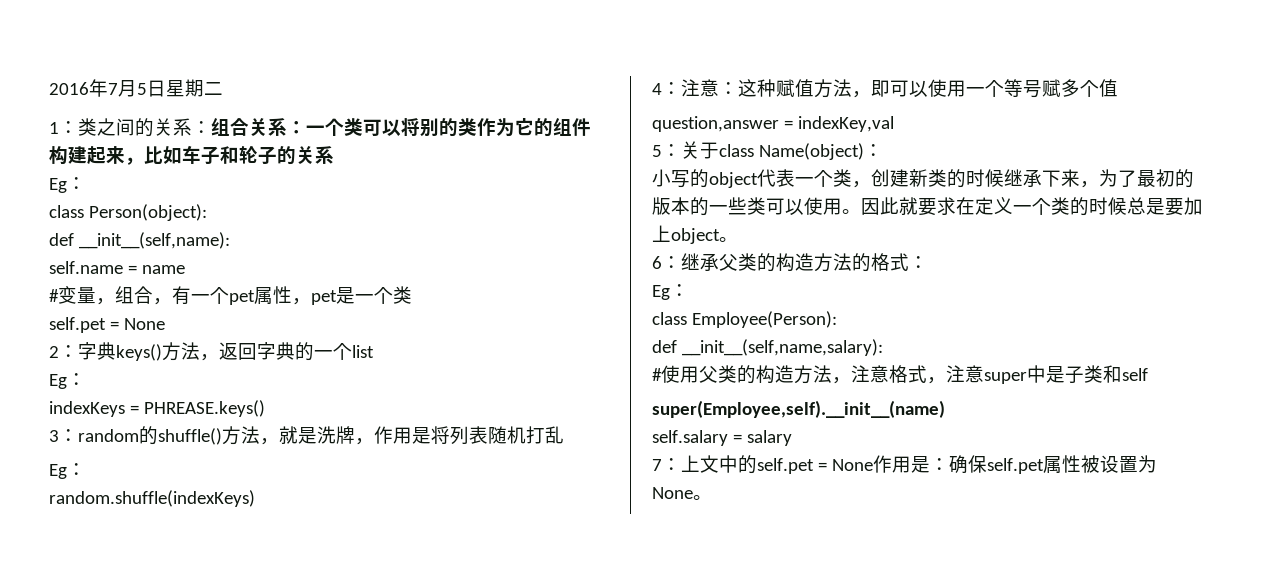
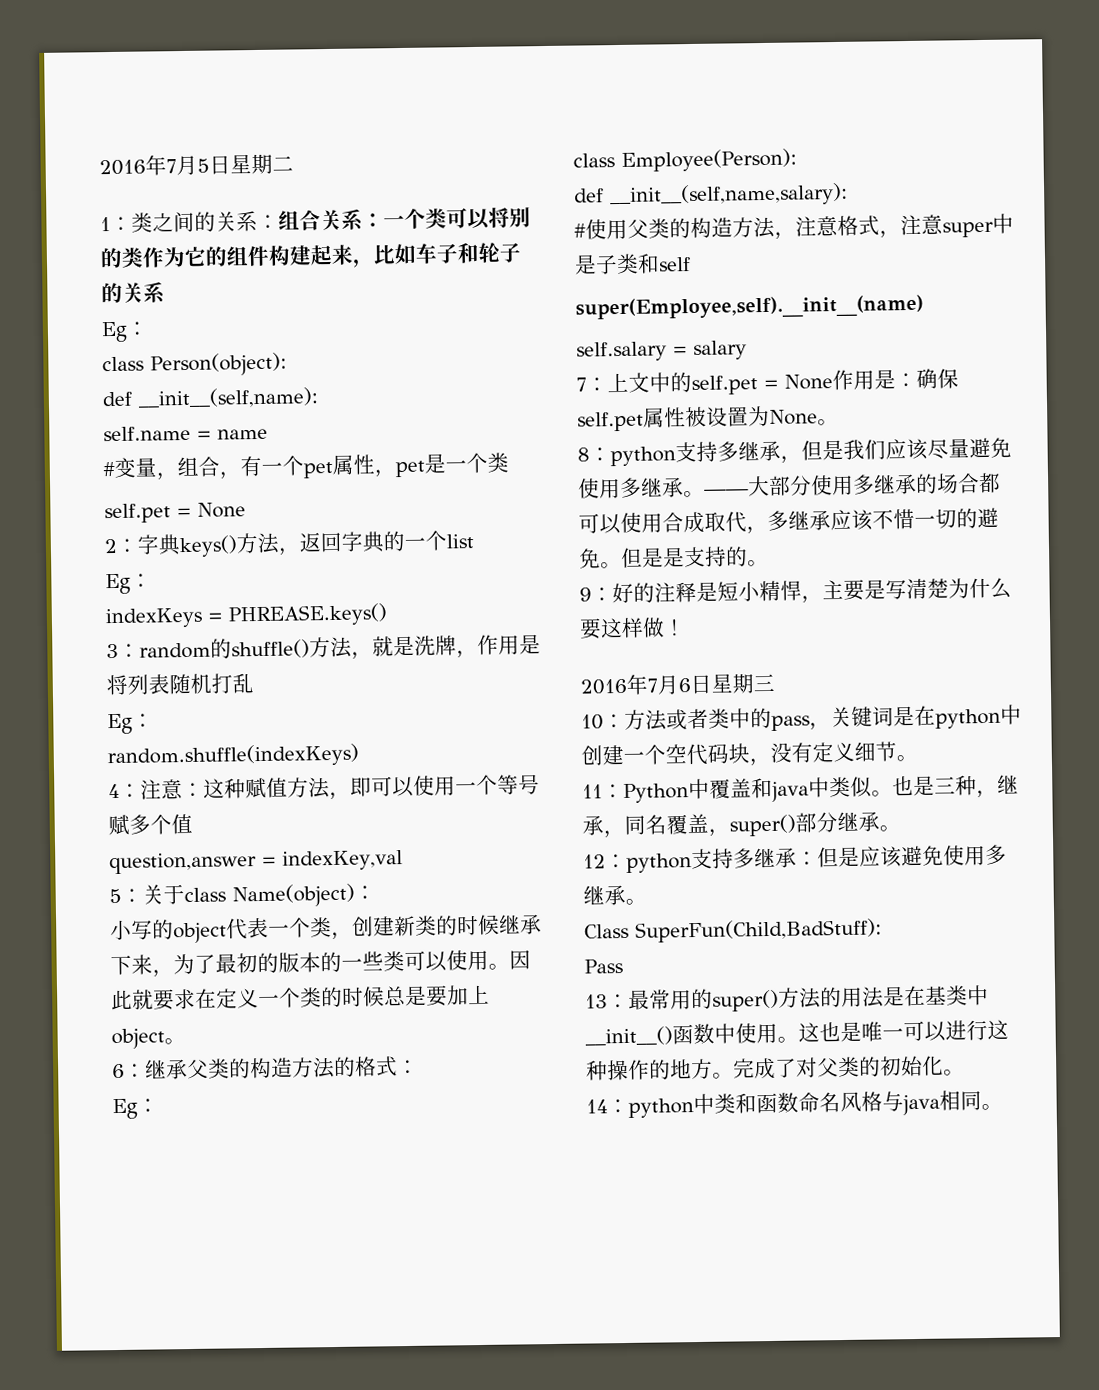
+ 8：python支持多继承，但是我们应该尽量避免使用多继承。——大部分使用多继承的场合都可以使用合成取代，多继承应该不惜一切的避免。但是是支持的。
+ 9：好的注释是短小精悍，主要是写清楚为什么要这样做！
+ 2016年7月6日星期三
+ 10：方法或者类中的pass，关键词是在python中创建一个空代码块，没有定义细节。
+ 11：Python中覆盖和java中类似。也是三种，继承，同名覆盖，super()部分继承。
+ 12：python支持多继承：但是应该避免使用多继承。
+ Class SuperFun(Child,BadStuff):
+ Pass
+ 13：最常用的super()方法的用法是在基类中__init__()函数中使用。这也是唯一可以进行这种操作的地方。完成了对父类的初始化。
+ 14：python中类和函数命名风格与java相同。

